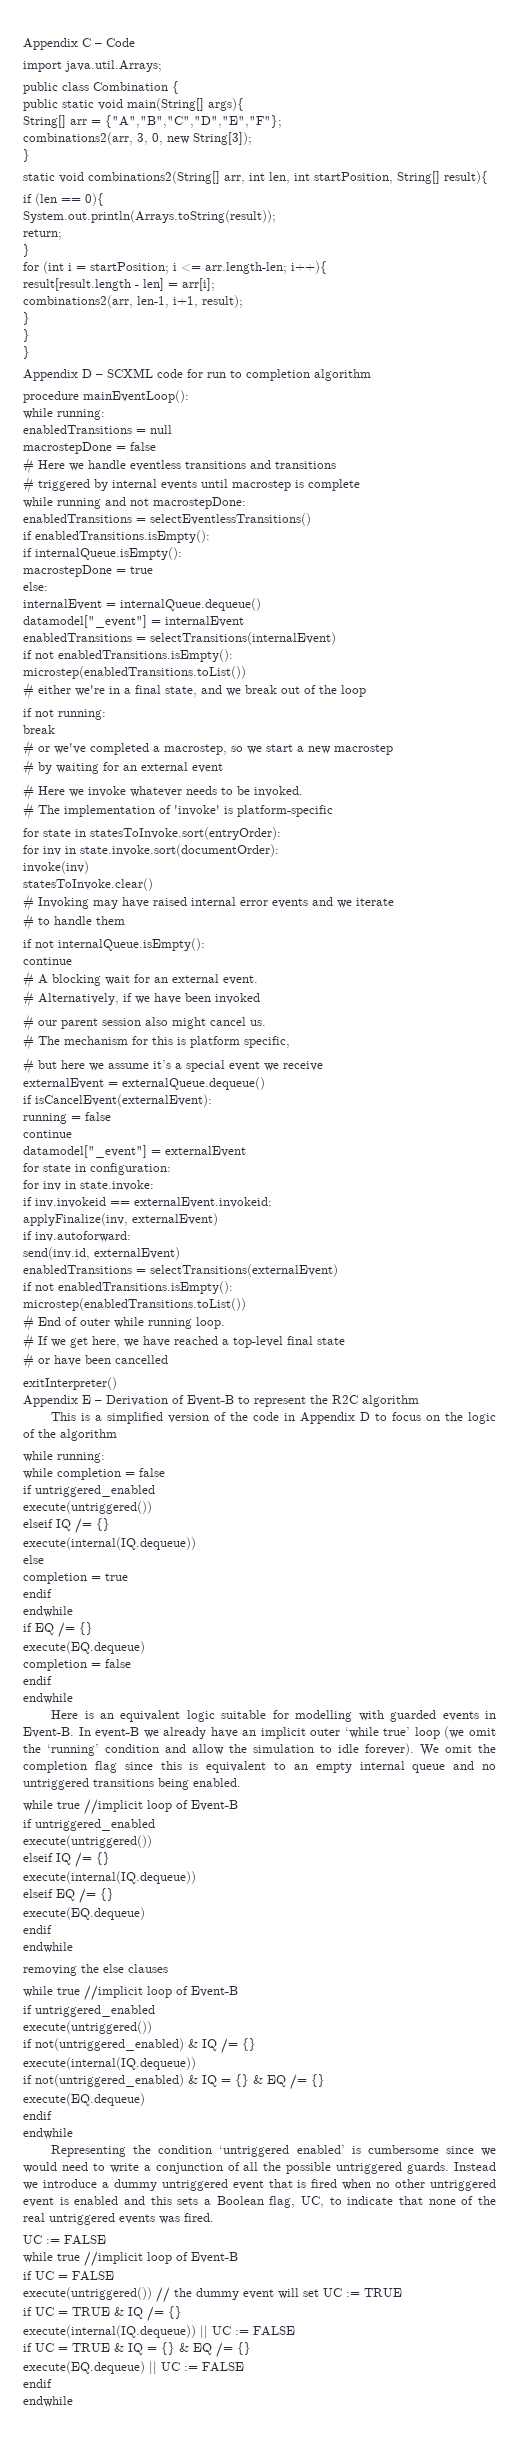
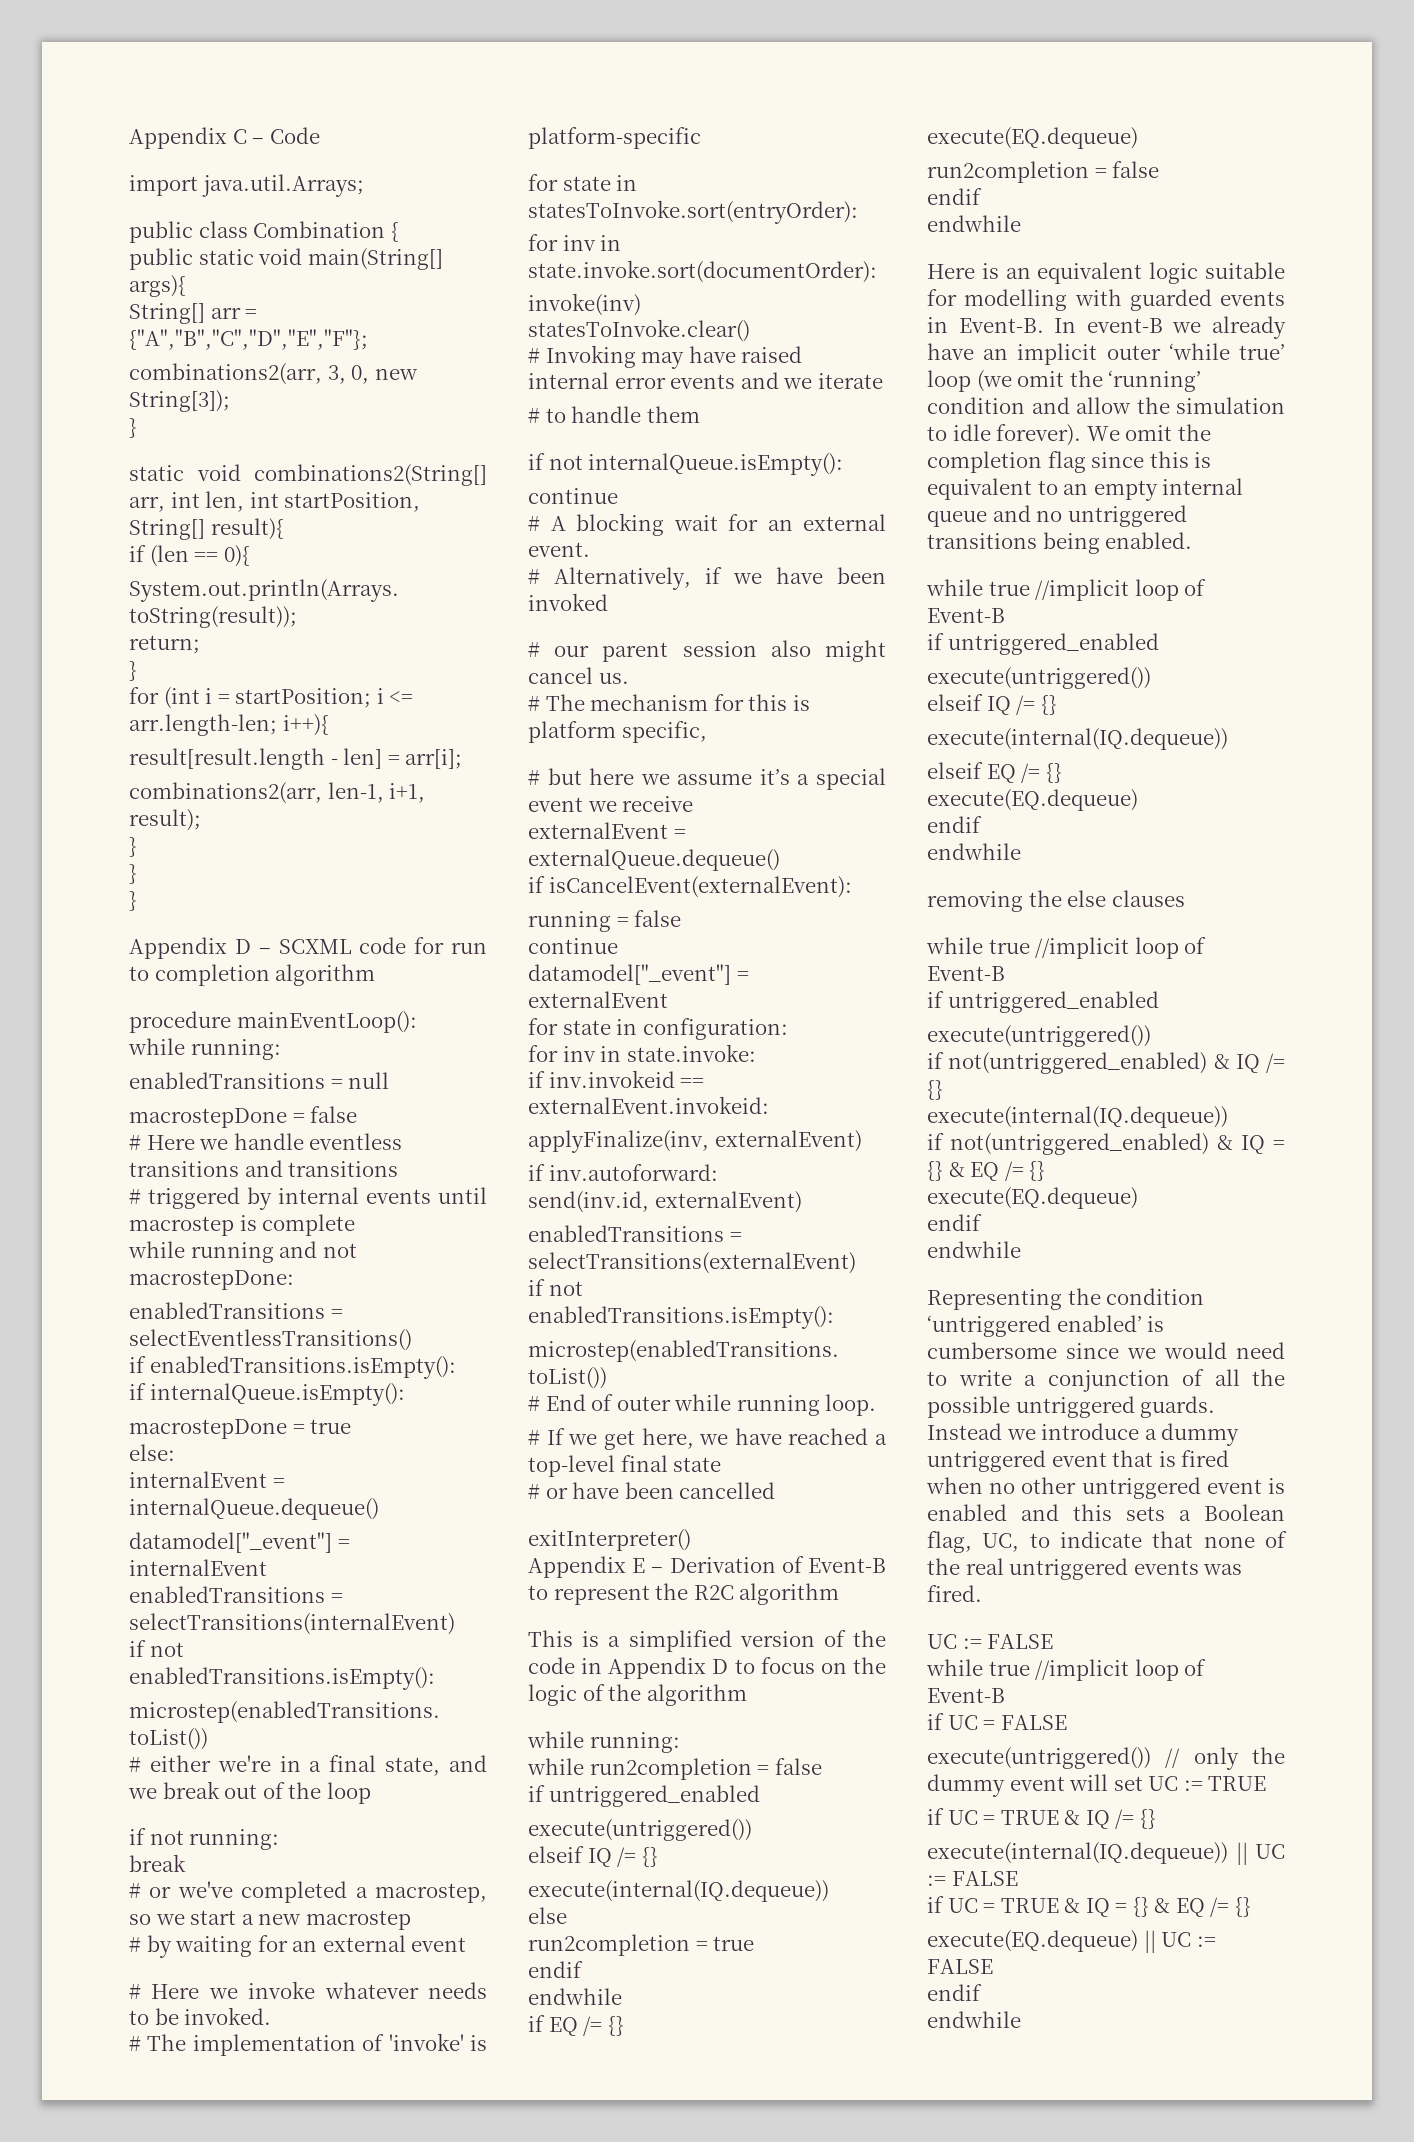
- while completion = false
+ while run2completion = false
- completion = true
+ run2completion = true
  if EQ /= {}
  execute(EQ.dequeue)
- completion = false
+ run2completion = false
- execute(untriggered()) // the dummy event will set UC := TRUE
+ execute(untriggered()) // only the dummy event will set UC := TRUE

